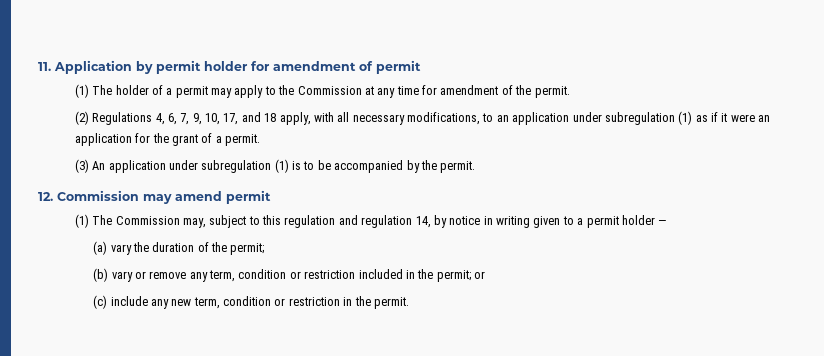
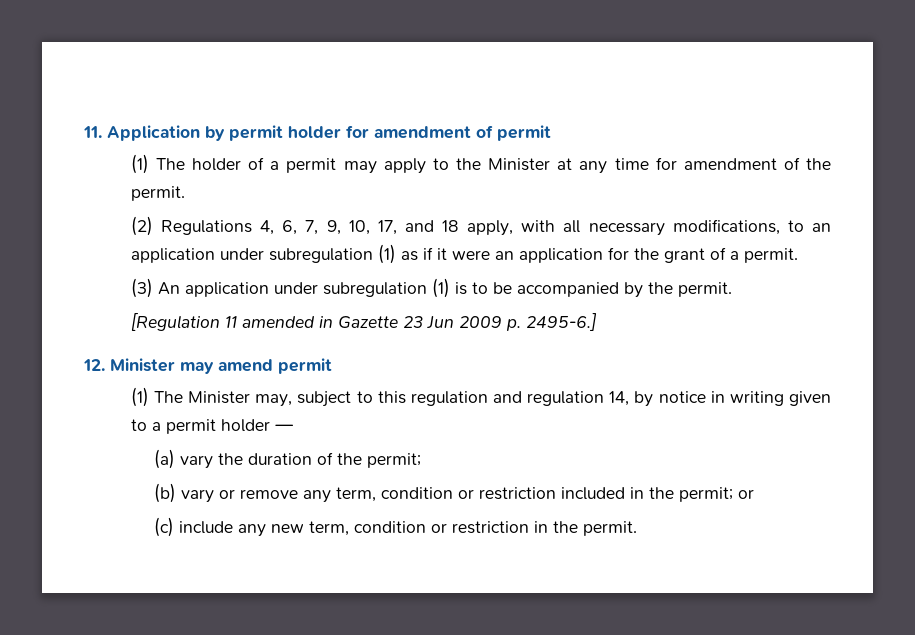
- (1) The holder of a permit may apply to the Commission at any time for amendment of the permit.
+ (1) The holder of a permit may apply to the Minister at any time for amendment of the permit.
+ [Regulation 11 amended in Gazette 23 Jun 2009 p. 2495-6.]
- 12. Commission may amend permit
+ 12. Minister may amend permit
- (1) The Commission may, subject to this regulation and regulation 14, by notice in writing given to a permit holder —
+ (1) The Minister may, subject to this regulation and regulation 14, by notice in writing given to a permit holder —

